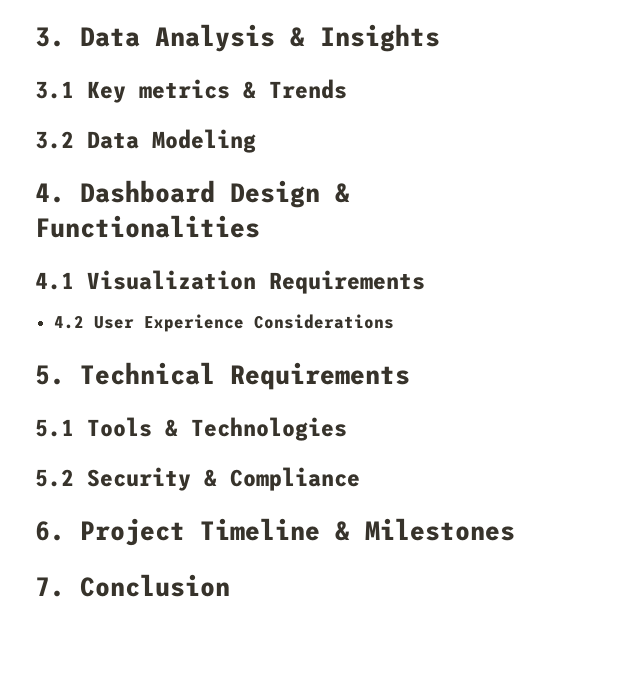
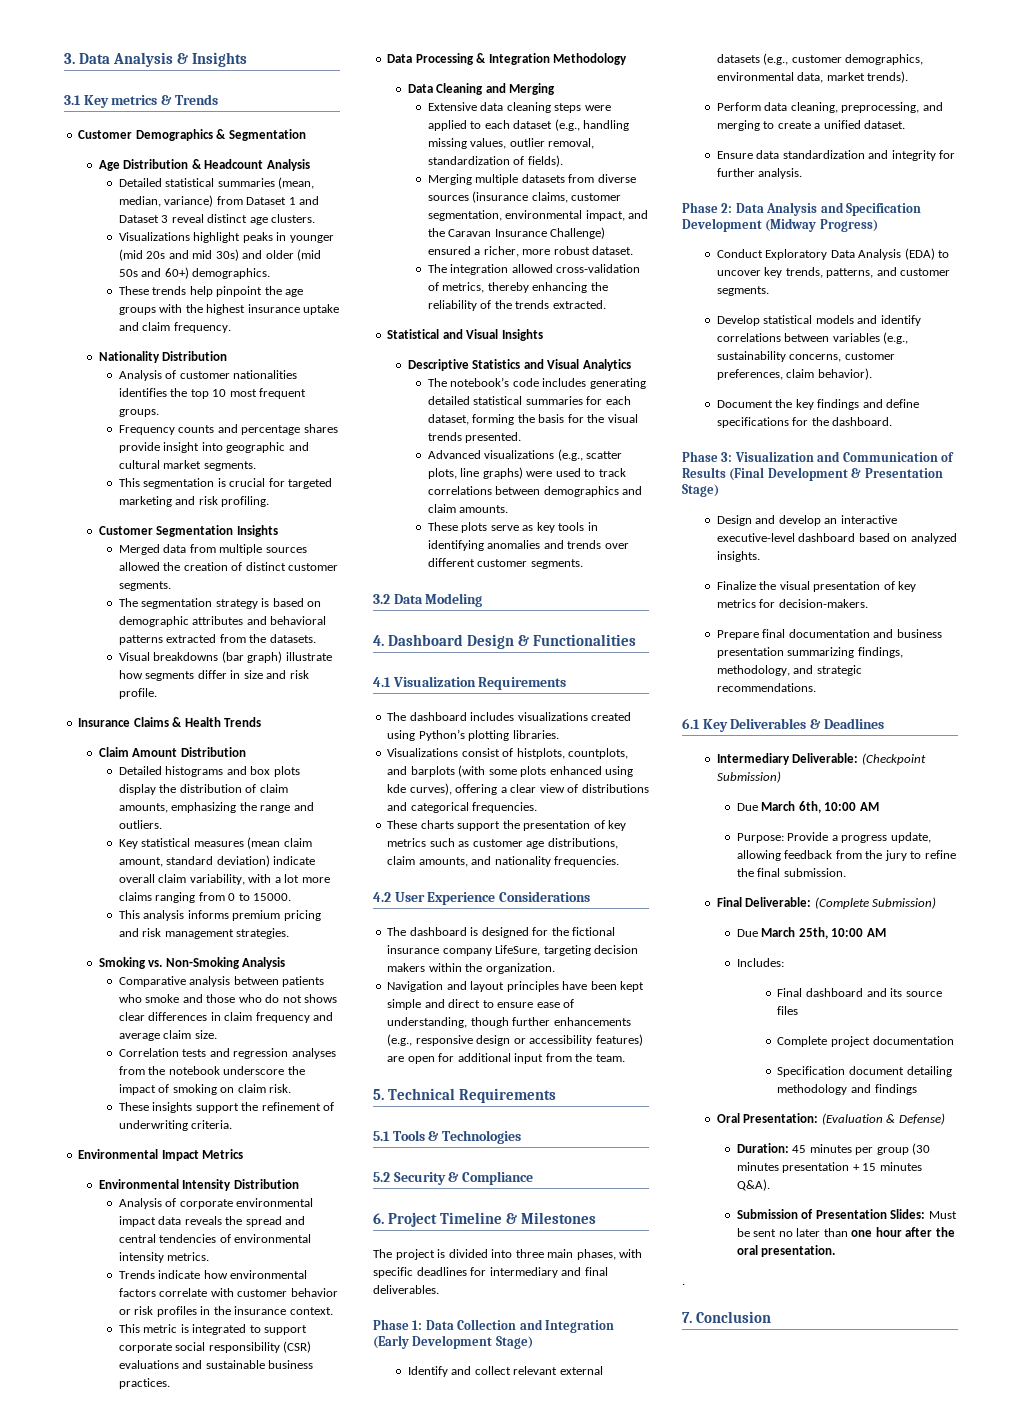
+ Customer Demographics & Segmentation
+ Age Distribution & Headcount Analysis
+ Detailed statistical summaries (mean, median, variance) from Dataset 1 and Dataset 3 reveal distinct age clusters.
+ Visualizations highlight peaks in younger (mid 20s and mid 30s) and older (mid 50s and 60+) demographics.
+ These trends help pinpoint the age groups with the highest insurance uptake and claim frequency.
+ Nationality Distribution
+ Analysis of customer nationalities identifies the top 10 most frequent groups.
+ Frequency counts and percentage shares provide insight into geographic and cultural market segments.
+ This segmentation is crucial for targeted marketing and risk profiling.
+ Customer Segmentation Insights
+ Merged data from multiple sources allowed the creation of distinct customer segments.
+ The segmentation strategy is based on demographic attributes and behavioral patterns extracted from the datasets.
+ Visual breakdowns (bar graph) illustrate how segments differ in size and risk profile.
+ Insurance Claims & Health Trends
+ Claim Amount Distribution
+ Detailed histograms and box plots display the distribution of claim amounts, emphasizing the range and outliers.
+ Key statistical measures (mean claim amount, standard deviation) indicate overall claim variability, with a lot more claims ranging from 0 to 15000.
+ This analysis informs premium pricing and risk management strategies.
+ Smoking vs. Non-Smoking Analysis
+ Comparative analysis between patients who smoke and those who do not shows clear differences in claim frequency and average claim size.
+ Correlation tests and regression analyses from the notebook underscore the impact of smoking on claim risk.
+ These insights support the refinement of underwriting criteria.
+ Environmental Impact Metrics
+ Environmental Intensity Distribution
+ Analysis of corporate environmental impact data reveals the spread and central tendencies of environmental intensity metrics.
+ Trends indicate how environmental factors correlate with customer behavior or risk profiles in the insurance context.
+ This metric is integrated to support corporate social responsibility (CSR) evaluations and sustainable business practices.
+ Data Processing & Integration Methodology
+ Data Cleaning and Merging
+ Extensive data cleaning steps were applied to each dataset (e.g., handling missing values, outlier removal, standardization of fields).
+ Merging multiple datasets from diverse sources (insurance claims, customer segmentation, environmental impact, and the Caravan Insurance Challenge) ensured a richer, more robust dataset.
+ The integration allowed cross-validation of metrics, thereby enhancing the reliability of the trends extracted.
+ Statistical and Visual Insights
+ Descriptive Statistics and Visual Analytics
+ The notebook’s code includes generating detailed statistical summaries for each dataset, forming the basis for the visual trends presented.
+ Advanced visualizations (e.g., scatter plots, line graphs) were used to track correlations between demographics and claim amounts.
+ These plots serve as key tools in identifying anomalies and trends over different customer segments.
+ The dashboard includes visualizations created using Python’s plotting libraries.
+ Visualizations consist of histplots, countplots, and barplots (with some plots enhanced using kde curves), offering a clear view of distributions and categorical frequencies.
+ These charts support the presentation of key metrics such as customer age distributions, claim amounts, and nationality frequencies.
  4.2 User Experience Considerations
+ The dashboard is designed for the fictional insurance company LifeSure, targeting decision makers within the organization.
+ Navigation and layout principles have been kept simple and direct to ensure ease of understanding, though further enhancements (e.g., responsive design or accessibility features) are open for additional input from the team.
+ The project is divided into three main phases, with specific deadlines for intermediary and final deliverables.
+ Phase 1: Data Collection and Integration (Early Development Stage)
+ Identify and collect relevant external datasets (e.g., customer demographics, environmental data, market trends).
+ Perform data cleaning, preprocessing, and merging to create a unified dataset.
+ Ensure data standardization and integrity for further analysis.
+ Phase 2: Data Analysis and Specification Development (Midway Progress)
+ Conduct Exploratory Data Analysis (EDA) to uncover key trends, patterns, and customer segments.
+ Develop statistical models and identify correlations between variables (e.g., sustainability concerns, customer preferences, claim behavior).
+ Document the key findings and define specifications for the dashboard.
+ Phase 3: Visualization and Communication of Results (Final Development & Presentation Stage)
+ Design and develop an interactive executive-level dashboard based on analyzed insights.
+ Finalize the visual presentation of key metrics for decision-makers.
+ Prepare final documentation and business presentation summarizing findings, methodology, and strategic recommendations.
+ 6.1 Key Deliverables & Deadlines
+ Intermediary Deliverable: (Checkpoint Submission)
+ Due March 6th, 10:00 AM
+ Purpose: Provide a progress update, allowing feedback from the jury to refine the final submission.
+ Final Deliverable: (Complete Submission)
+ Due March 25th, 10:00 AM
+ Includes:
+ Final dashboard and its source files
+ Complete project documentation
+ Specification document detailing methodology and findings
+ Oral Presentation: (Evaluation & Defense)
+ Duration: 45 minutes per group (30 minutes presentation + 15 minutes Q&A).
+ Submission of Presentation Slides: Must be sent no later than one hour after the oral presentation.
+ .

